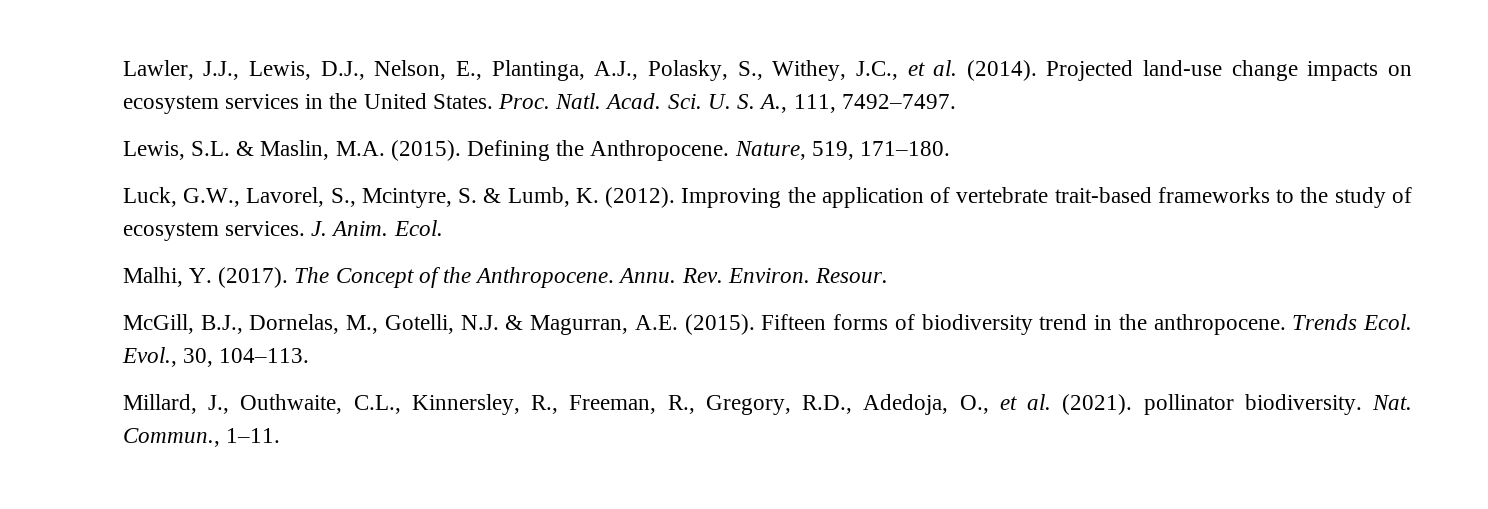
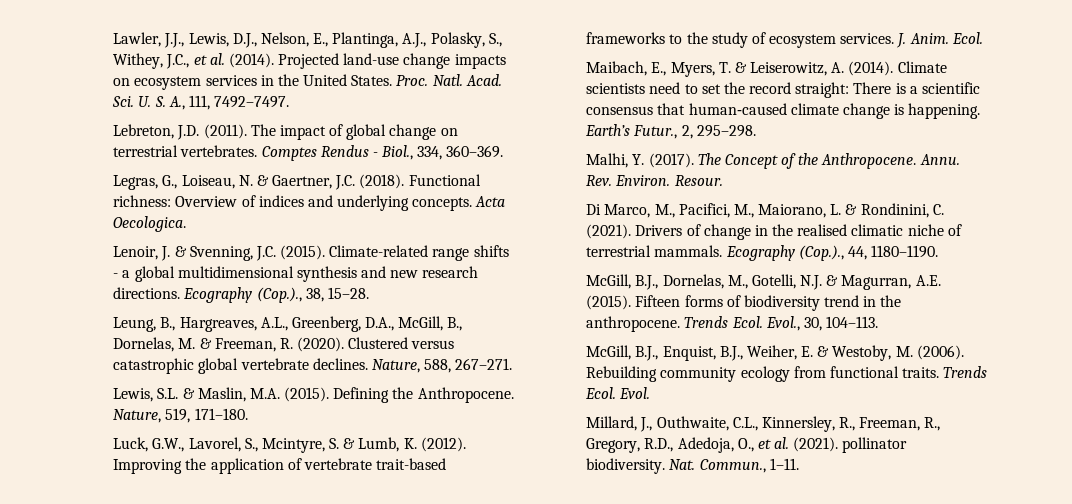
+ Lebreton, J.D. (2011). The impact of global change on terrestrial vertebrates. Comptes Rendus - Biol., 334, 360–369.
+ Legras, G., Loiseau, N. & Gaertner, J.C. (2018). Functional richness: Overview of indices and underlying concepts. Acta Oecologica.
+ Lenoir, J. & Svenning, J.C. (2015). Climate-related range shifts - a global multidimensional synthesis and new research directions. Ecography (Cop.)., 38, 15–28.
+ Leung, B., Hargreaves, A.L., Greenberg, D.A., McGill, B., Dornelas, M. & Freeman, R. (2020). Clustered versus catastrophic global vertebrate declines. Nature, 588, 267–271.
+ Maibach, E., Myers, T. & Leiserowitz, A. (2014). Climate scientists need to set the record straight: There is a scientific consensus that human‐caused climate change is happening. Earth’s Futur., 2, 295–298.
+ Di Marco, M., Pacifici, M., Maiorano, L. & Rondinini, C. (2021). Drivers of change in the realised climatic niche of terrestrial mammals. Ecography (Cop.)., 44, 1180–1190.
+ McGill, B.J., Enquist, B.J., Weiher, E. & Westoby, M. (2006). Rebuilding community ecology from functional traits. Trends Ecol. Evol.

